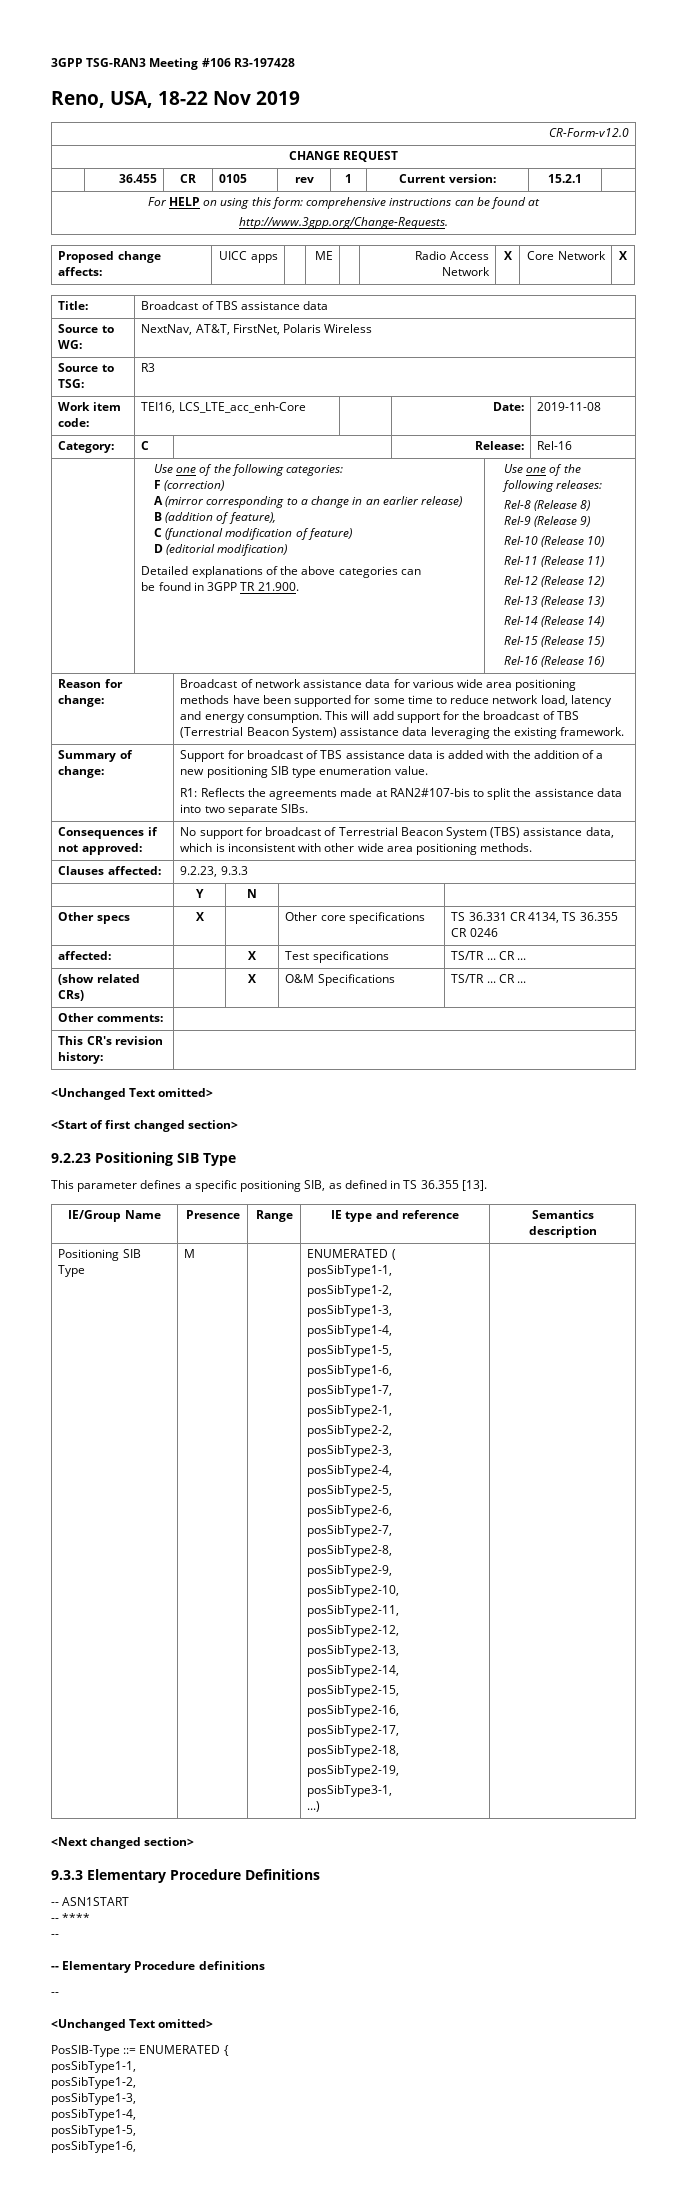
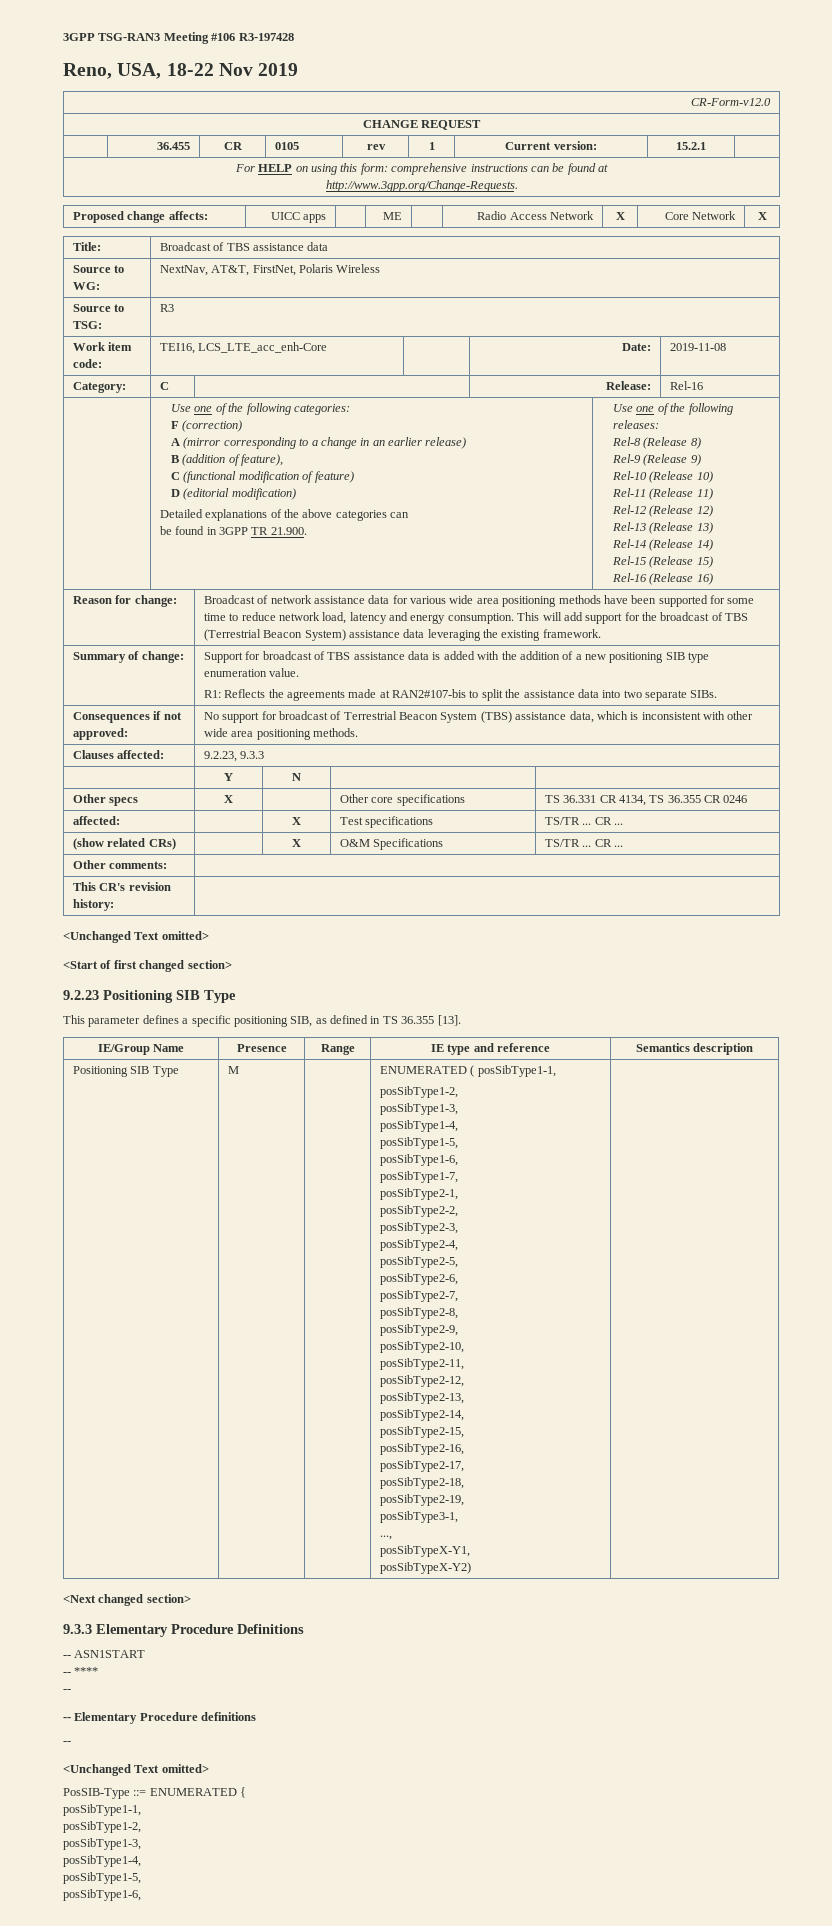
  Positioning SIB Type | M | | ENUMERATED ( posSibType1-1,
  posSibType1-2,
  posSibType1-3,
  posSibType1-4,
  posSibType1-5,
  posSibType1-6,
  posSibType1-7,
  posSibType2-1,
  posSibType2-2,
  posSibType2-3,
  posSibType2-4,
  posSibType2-5,
  posSibType2-6,
  posSibType2-7,
  posSibType2-8,
  posSibType2-9,
  posSibType2-10,
  posSibType2-11,
  posSibType2-12,
  posSibType2-13,
  posSibType2-14,
  posSibType2-15,
  posSibType2-16,
  posSibType2-17,
  posSibType2-18,
  posSibType2-19,
  posSibType3-1,
- ...) |
+ ...,
+ posSibTypeX-Y1,
+ posSibTypeX-Y2) |

